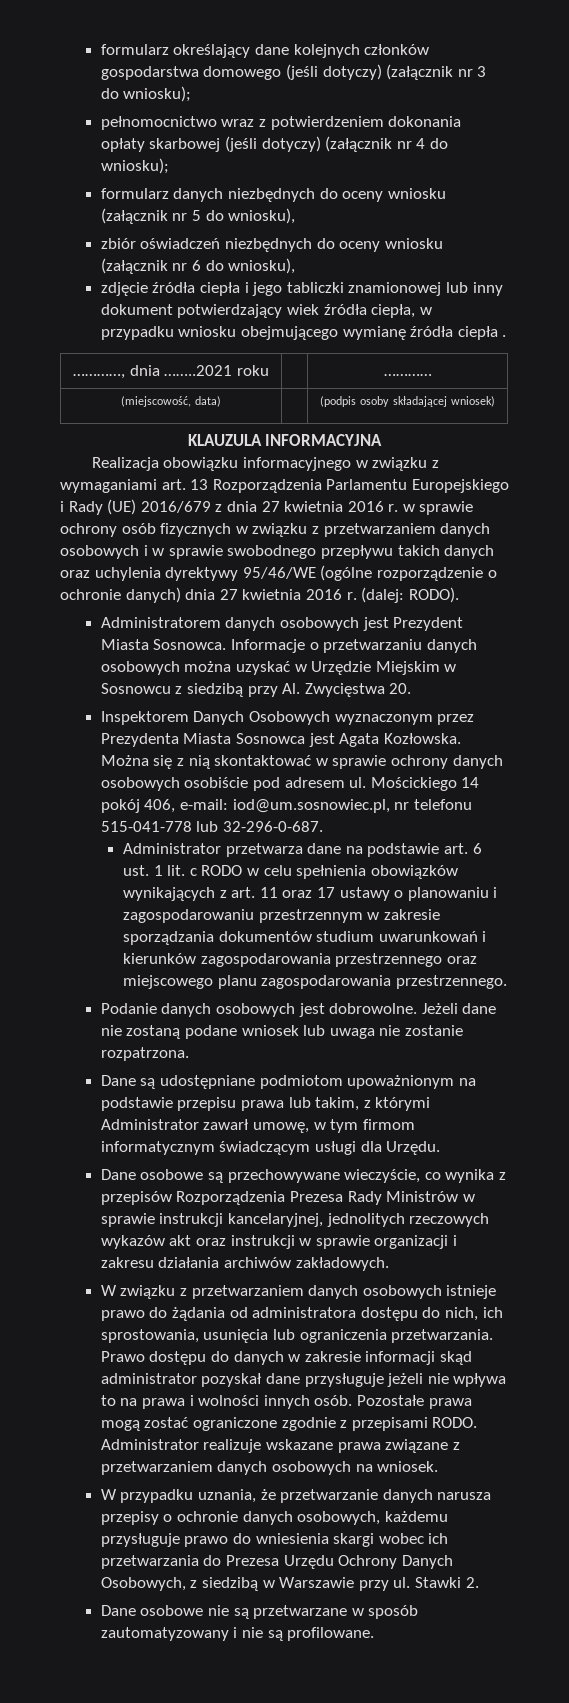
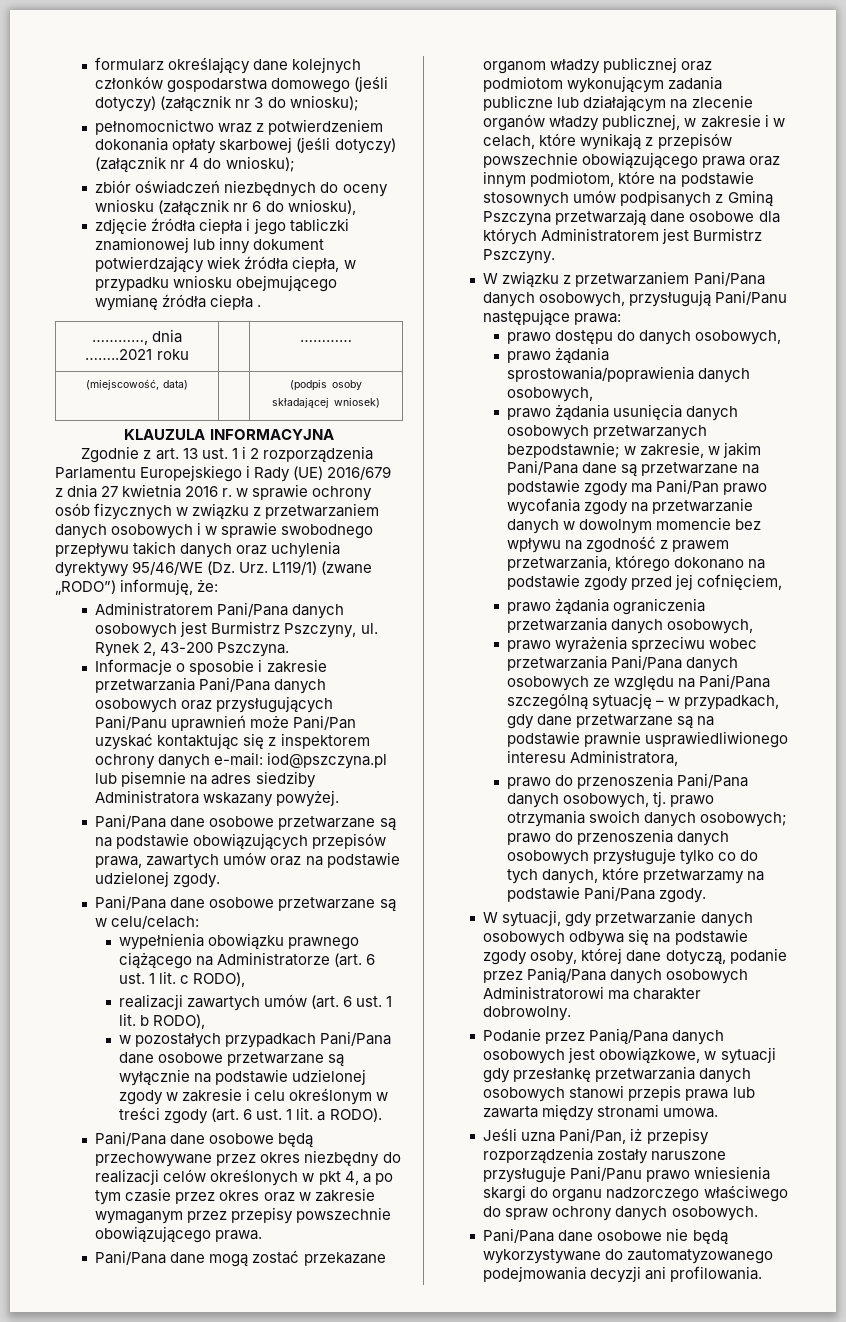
- formularz danych niezbędnych do oceny wniosku (załącznik nr 5 do wniosku),
- Realizacja obowiązku informacyjnego w związku z wymaganiami art. 13 Rozporządzenia Parlamentu Europejskiego i Rady (UE) 2016/679 z dnia 27 kwietnia 2016 r. w sprawie ochrony osób fizycznych w związku z przetwarzaniem danych osobowych i w sprawie swobodnego przepływu takich danych oraz uchylenia dyrektywy 95/46/WE (ogólne rozporządzenie o ochronie danych) dnia 27 kwietnia 2016 r. (dalej: RODO).
- Administratorem danych osobowych jest Prezydent Miasta Sosnowca. Informacje o przetwarzaniu danych osobowych można uzyskać w Urzędzie Miejskim w Sosnowcu z siedzibą przy Al. Zwycięstwa 20.
- Inspektorem Danych Osobowych wyznaczonym przez Prezydenta Miasta Sosnowca jest Agata Kozłowska. Można się z nią skontaktować w sprawie ochrony danych osobowych osobiście pod adresem ul. Mościckiego 14 pokój 406, e-mail: iod@um.sosnowiec.pl, nr telefonu 515-041-778 lub 32-296-0-687.
- Administrator przetwarza dane na podstawie art. 6 ust. 1 lit. c RODO w celu spełnienia obowiązków wynikających z art. 11 oraz 17 ustawy o planowaniu i zagospodarowaniu przestrzennym w zakresie sporządzania dokumentów studium uwarunkowań i kierunków zagospodarowania przestrzennego oraz miejscowego planu zagospodarowania przestrzennego.
- Podanie danych osobowych jest dobrowolne. Jeżeli dane nie zostaną podane wniosek lub uwaga nie zostanie rozpatrzona.
- Dane są udostępniane podmiotom upoważnionym na podstawie przepisu prawa lub takim, z którymi Administrator zawarł umowę, w tym firmom informatycznym świadczącym usługi dla Urzędu.
- Dane osobowe są przechowywane wieczyście, co wynika z przepisów Rozporządzenia Prezesa Rady Ministrów w sprawie instrukcji kancelaryjnej, jednolitych rzeczowych wykazów akt oraz instrukcji w sprawie organizacji i zakresu działania archiwów zakładowych.
- W związku z przetwarzaniem danych osobowych istnieje prawo do żądania od administratora dostępu do nich, ich sprostowania, usunięcia lub ograniczenia przetwarzania. Prawo dostępu do danych w zakresie informacji skąd administrator pozyskał dane przysługuje jeżeli nie wpływa to na prawa i wolności innych osób. Pozostałe prawa mogą zostać ograniczone zgodnie z przepisami RODO. Administrator realizuje wskazane prawa związane z przetwarzaniem danych osobowych na wniosek.
- W przypadku uznania, że przetwarzanie danych narusza przepisy o ochronie danych osobowych, każdemu przysługuje prawo do wniesienia skargi wobec ich przetwarzania do Prezesa Urzędu Ochrony Danych Osobowych, z siedzibą w Warszawie przy ul. Stawki 2.
- Dane osobowe nie są przetwarzane w sposób zautomatyzowany i nie są profilowane.
+ Zgodnie z art. 13 ust. 1 i 2 rozporządzenia Parlamentu Europejskiego i Rady (UE) 2016/679 z dnia 27 kwietnia 2016 r. w sprawie ochrony osób fizycznych w związku z przetwarzaniem danych osobowych i w sprawie swobodnego przepływu takich danych oraz uchylenia dyrektywy 95/46/WE (Dz. Urz. L119/1) (zwane „RODO”) informuję, że:
+ Administratorem Pani/Pana danych osobowych jest Burmistrz Pszczyny, ul. Rynek 2, 43-200 Pszczyna.
+ Informacje o sposobie i zakresie przetwarzania Pani/Pana danych osobowych oraz przysługujących Pani/Panu uprawnień może Pani/Pan uzyskać kontaktując się z inspektorem ochrony danych e-mail: iod@pszczyna.pl lub pisemnie na adres siedziby Administratora wskazany powyżej.
+ Pani/Pana dane osobowe przetwarzane są na podstawie obowiązujących przepisów prawa, zawartych umów oraz na podstawie udzielonej zgody.
+ Pani/Pana dane osobowe przetwarzane są w celu/celach:
+ wypełnienia obowiązku prawnego ciążącego na Administratorze (art. 6 ust. 1 lit. c RODO),
+ realizacji zawartych umów (art. 6 ust. 1 lit. b RODO),
+ w pozostałych przypadkach Pani/Pana dane osobowe przetwarzane są wyłącznie na podstawie udzielonej zgody w zakresie i celu określonym w treści zgody (art. 6 ust. 1 lit. a RODO).
+ Pani/Pana dane osobowe będą przechowywane przez okres niezbędny do realizacji celów określonych w pkt 4, a po tym czasie przez okres oraz w zakresie wymaganym przez przepisy powszechnie obowiązującego prawa.
+ Pani/Pana dane mogą zostać przekazane organom władzy publicznej oraz podmiotom wykonującym zadania publiczne lub działającym na zlecenie organów władzy publicznej, w zakresie i w celach, które wynikają z przepisów powszechnie obowiązującego prawa oraz innym podmiotom, które na podstawie stosownych umów podpisanych z Gminą Pszczyna przetwarzają dane osobowe dla których Administratorem jest Burmistrz Pszczyny.
+ W związku z przetwarzaniem Pani/Pana danych osobowych, przysługują Pani/Panu następujące prawa:
+ prawo dostępu do danych osobowych,
+ prawo żądania sprostowania/poprawienia danych osobowych,
+ prawo żądania usunięcia danych osobowych przetwarzanych bezpodstawnie; w zakresie, w jakim Pani/Pana dane są przetwarzane na podstawie zgody ma Pani/Pan prawo wycofania zgody na przetwarzanie danych w dowolnym momencie bez wpływu na zgodność z prawem przetwarzania, którego dokonano na podstawie zgody przed jej cofnięciem,
+ prawo żądania ograniczenia przetwarzania danych osobowych,
+ prawo wyrażenia sprzeciwu wobec przetwarzania Pani/Pana danych osobowych ze względu na Pani/Pana szczególną sytuację – w przypadkach, gdy dane przetwarzane są na podstawie prawnie usprawiedliwionego interesu Administratora,
+ prawo do przenoszenia Pani/Pana danych osobowych, tj. prawo otrzymania swoich danych osobowych; prawo do przenoszenia danych osobowych przysługuje tylko co do tych danych, które przetwarzamy na podstawie Pani/Pana zgody.
+ W sytuacji, gdy przetwarzanie danych osobowych odbywa się na podstawie zgody osoby, której dane dotyczą, podanie przez Panią/Pana danych osobowych Administratorowi ma charakter dobrowolny.
+ Podanie przez Panią/Pana danych osobowych jest obowiązkowe, w sytuacji gdy przesłankę przetwarzania danych osobowych stanowi przepis prawa lub zawarta między stronami umowa.
+ Jeśli uzna Pani/Pan, iż przepisy rozporządzenia zostały naruszone przysługuje Pani/Panu prawo wniesienia skargi do organu nadzorczego właściwego do spraw ochrony danych osobowych.
+ Pani/Pana dane osobowe nie będą wykorzystywane do zautomatyzowanego podejmowania decyzji ani profilowania.

